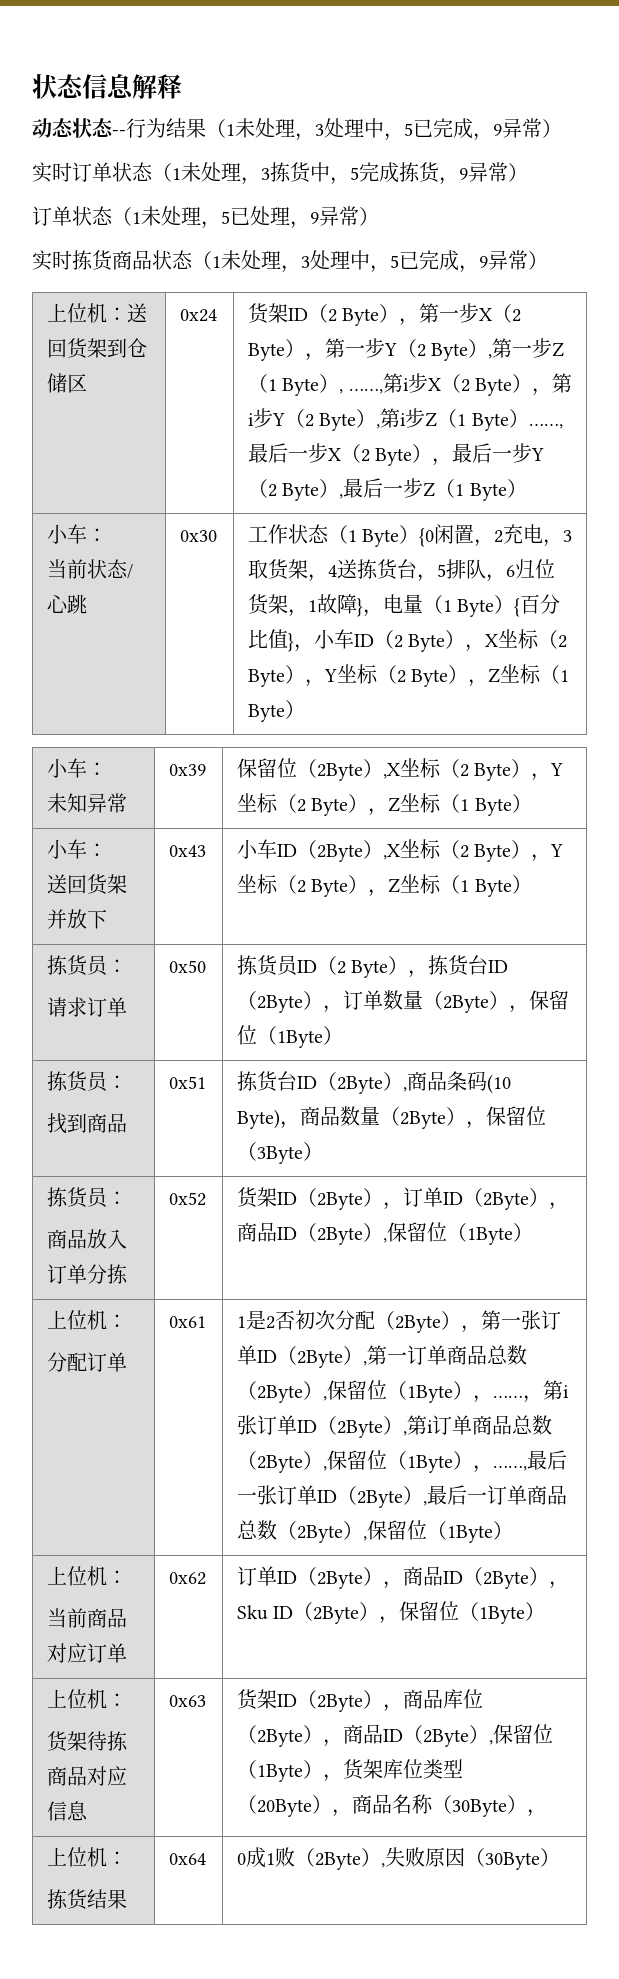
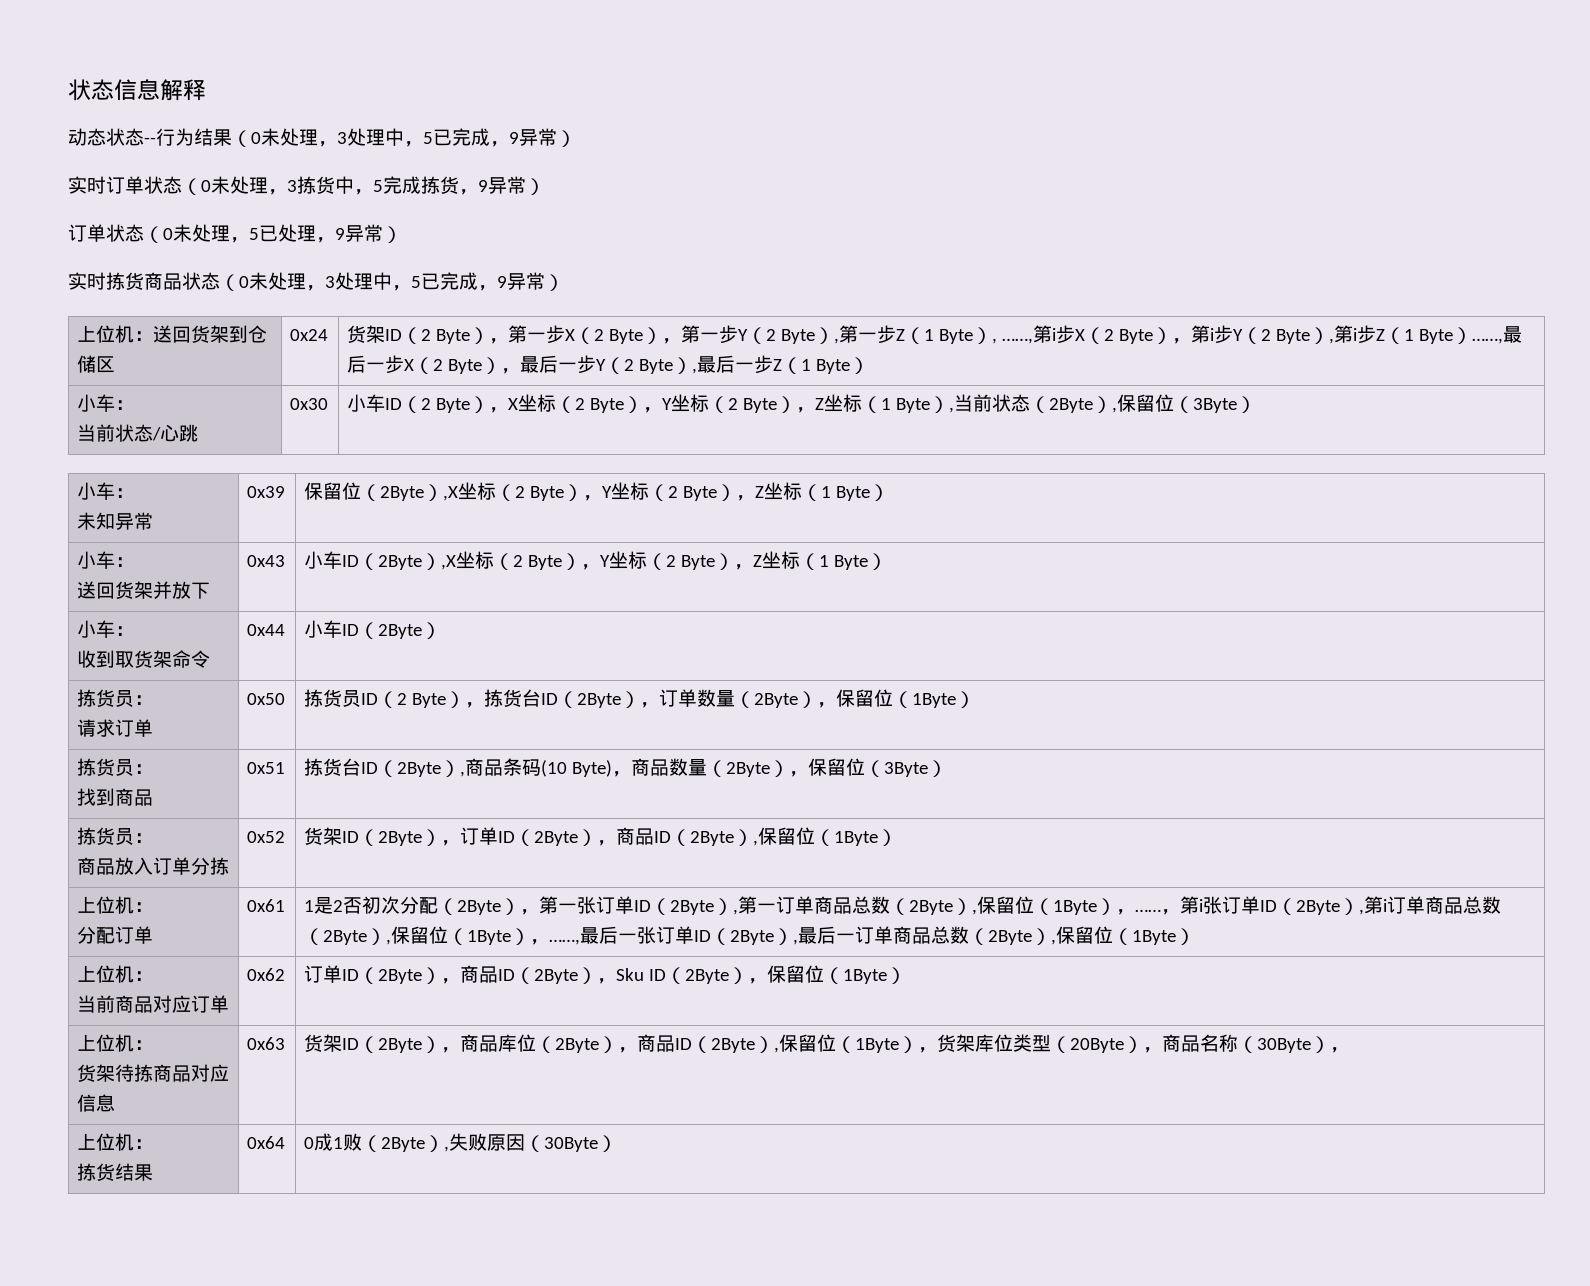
- 动态状态--行为结果（1未处理，3处理中，5已完成，9异常）
+ 动态状态--行为结果（0未处理，3处理中，5已完成，9异常）
- 实时订单状态（1未处理，3拣货中，5完成拣货，9异常）
+ 实时订单状态（0未处理，3拣货中，5完成拣货，9异常）
- 订单状态（1未处理，5已处理，9异常）
+ 订单状态（0未处理，5已处理，9异常）
- 实时拣货商品状态（1未处理，3处理中，5已完成，9异常）
+ 实时拣货商品状态（0未处理，3处理中，5已完成，9异常）
- 工作状态（1 Byte）{0闲置，2充电，3取货架，4送拣货台，5排队，6归位货架，1故障}，电量（1 Byte）{百分比值}，小车ID（2 Byte），X坐标（2 Byte），Y坐标（2 Byte），Z坐标（1 Byte）
+ 小车ID（2 Byte），X坐标（2 Byte），Y坐标（2 Byte），Z坐标（1 Byte）,当前状态（2Byte）,保留位（3Byte）
  小车：
  未知异常 | 0x39 | 保留位（2Byte）,X坐标（2 Byte），Y坐标（2 Byte），Z坐标（1 Byte）
  小车：
  送回货架并放下 | 0x43 | 小车ID（2Byte）,X坐标（2 Byte），Y坐标（2 Byte），Z坐标（1 Byte）
+ 小车：
+ 收到取货架命令 | 0x44 | 小车ID（2Byte）

